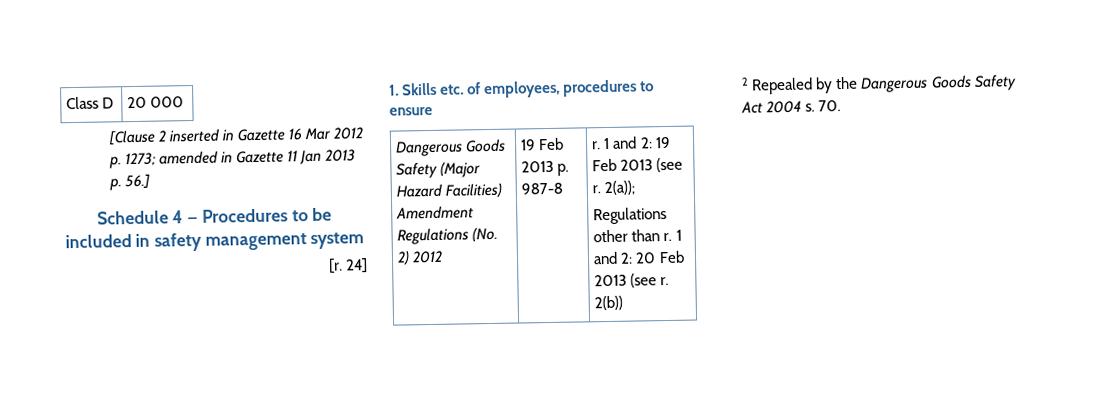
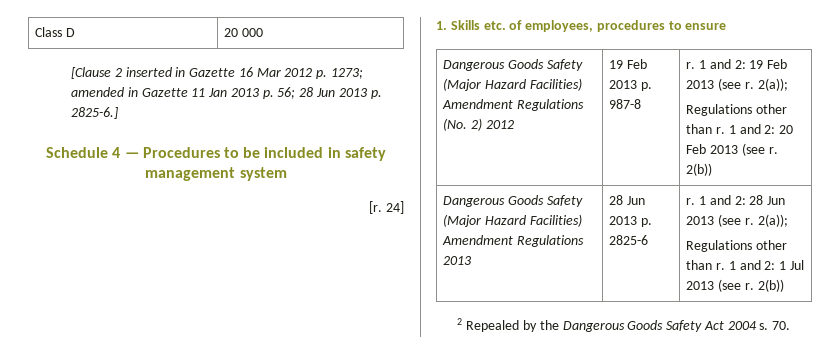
- [Clause 2 inserted in Gazette 16 Mar 2012 p. 1273; amended in Gazette 11 Jan 2013 p. 56.]
+ [Clause 2 inserted in Gazette 16 Mar 2012 p. 1273; amended in Gazette 11 Jan 2013 p. 56; 28 Jun 2013 p. 2825-6.]
+ Dangerous Goods Safety (Major Hazard Facilities) Amendment Regulations 2013 | 28 Jun 2013 p. 2825-6 | r. 1 and 2: 28 Jun 2013 (see r. 2(a));
+ Regulations other than r. 1 and 2: 1 Jul 2013 (see r. 2(b))

